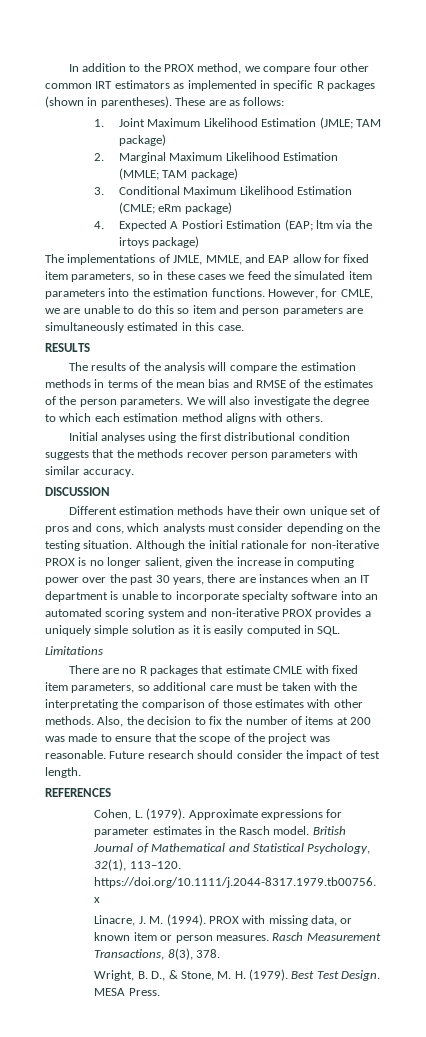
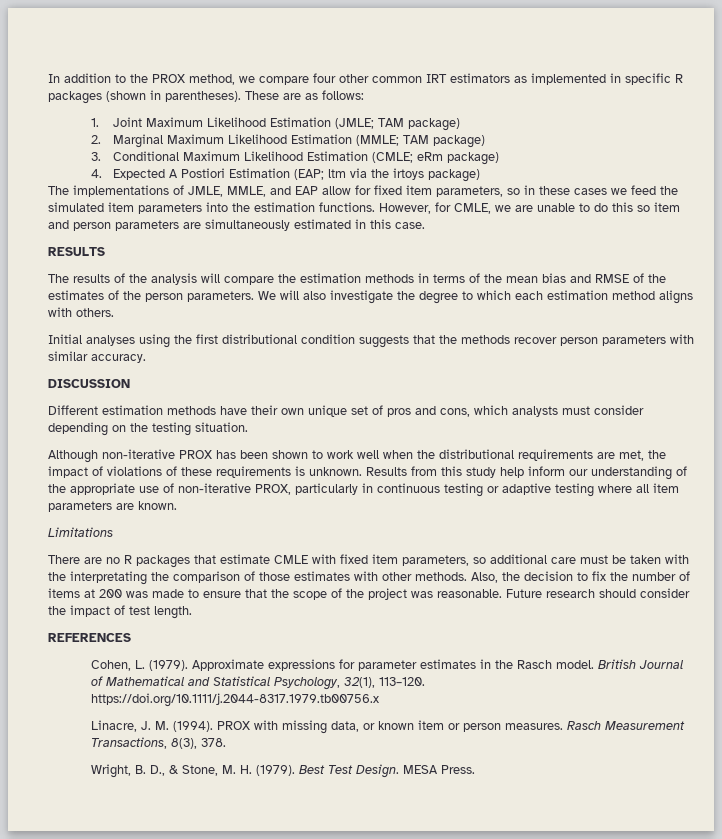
- Different estimation methods have their own unique set of pros and cons, which analysts must consider depending on the testing situation. Although the initial rationale for non-iterative PROX is no longer salient, given the increase in computing power over the past 30 years, there are instances when an IT department is unable to incorporate specialty software into an automated scoring system and non-iterative PROX provides a uniquely simple solution as it is easily computed in SQL.
+ Different estimation methods have their own unique set of pros and cons, which analysts must consider depending on the testing situation.
+ Although non-iterative PROX has been shown to work well when the distributional requirements are met, the impact of violations of these requirements is unknown. Results from this study help inform our understanding of the appropriate use of non-iterative PROX, particularly in continuous testing or adaptive testing where all item parameters are known.

